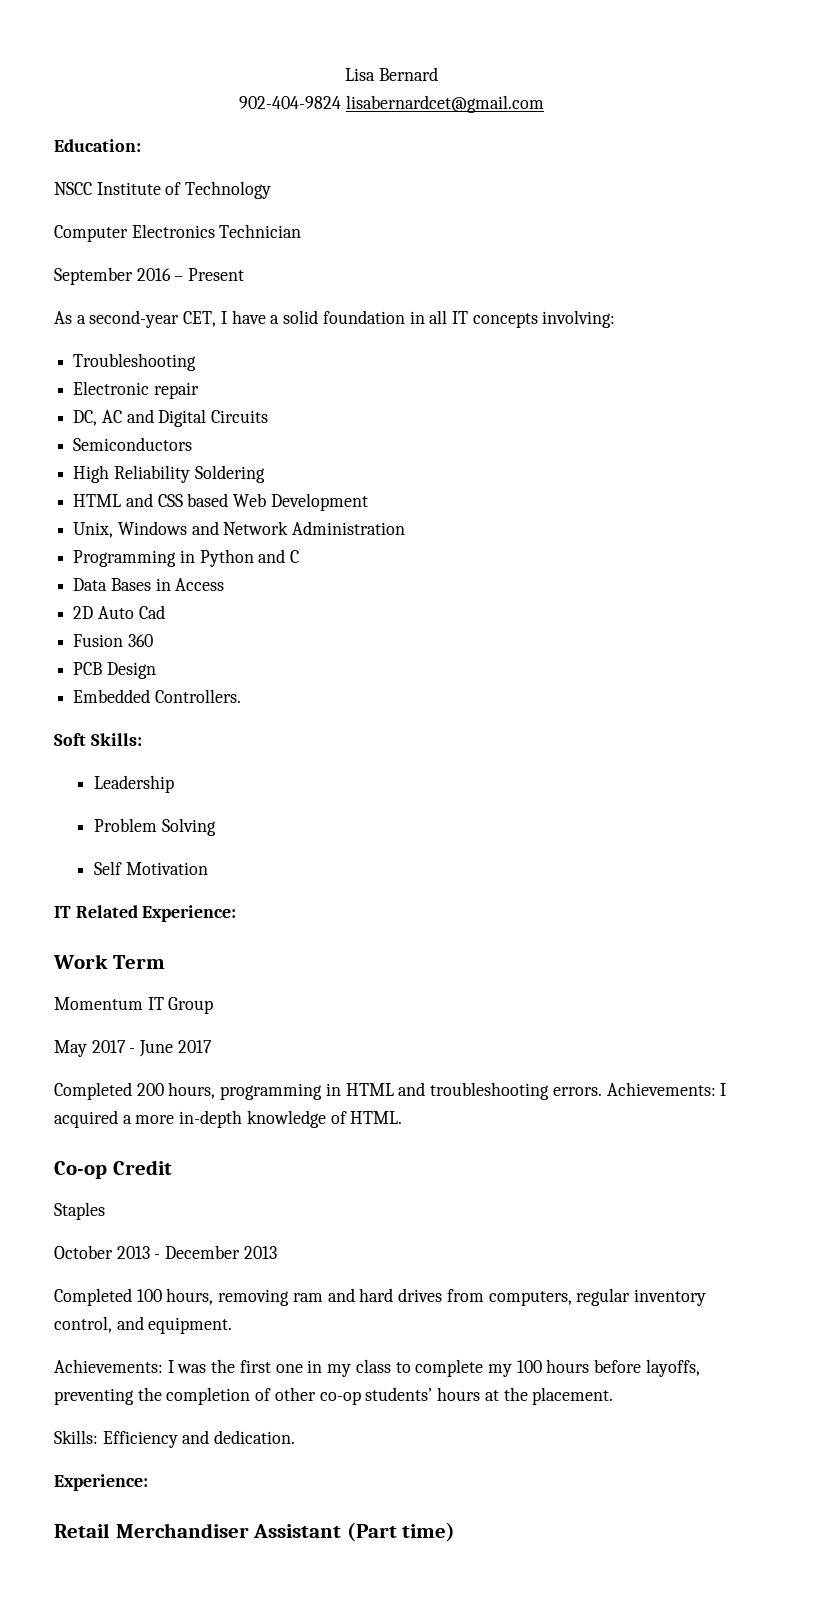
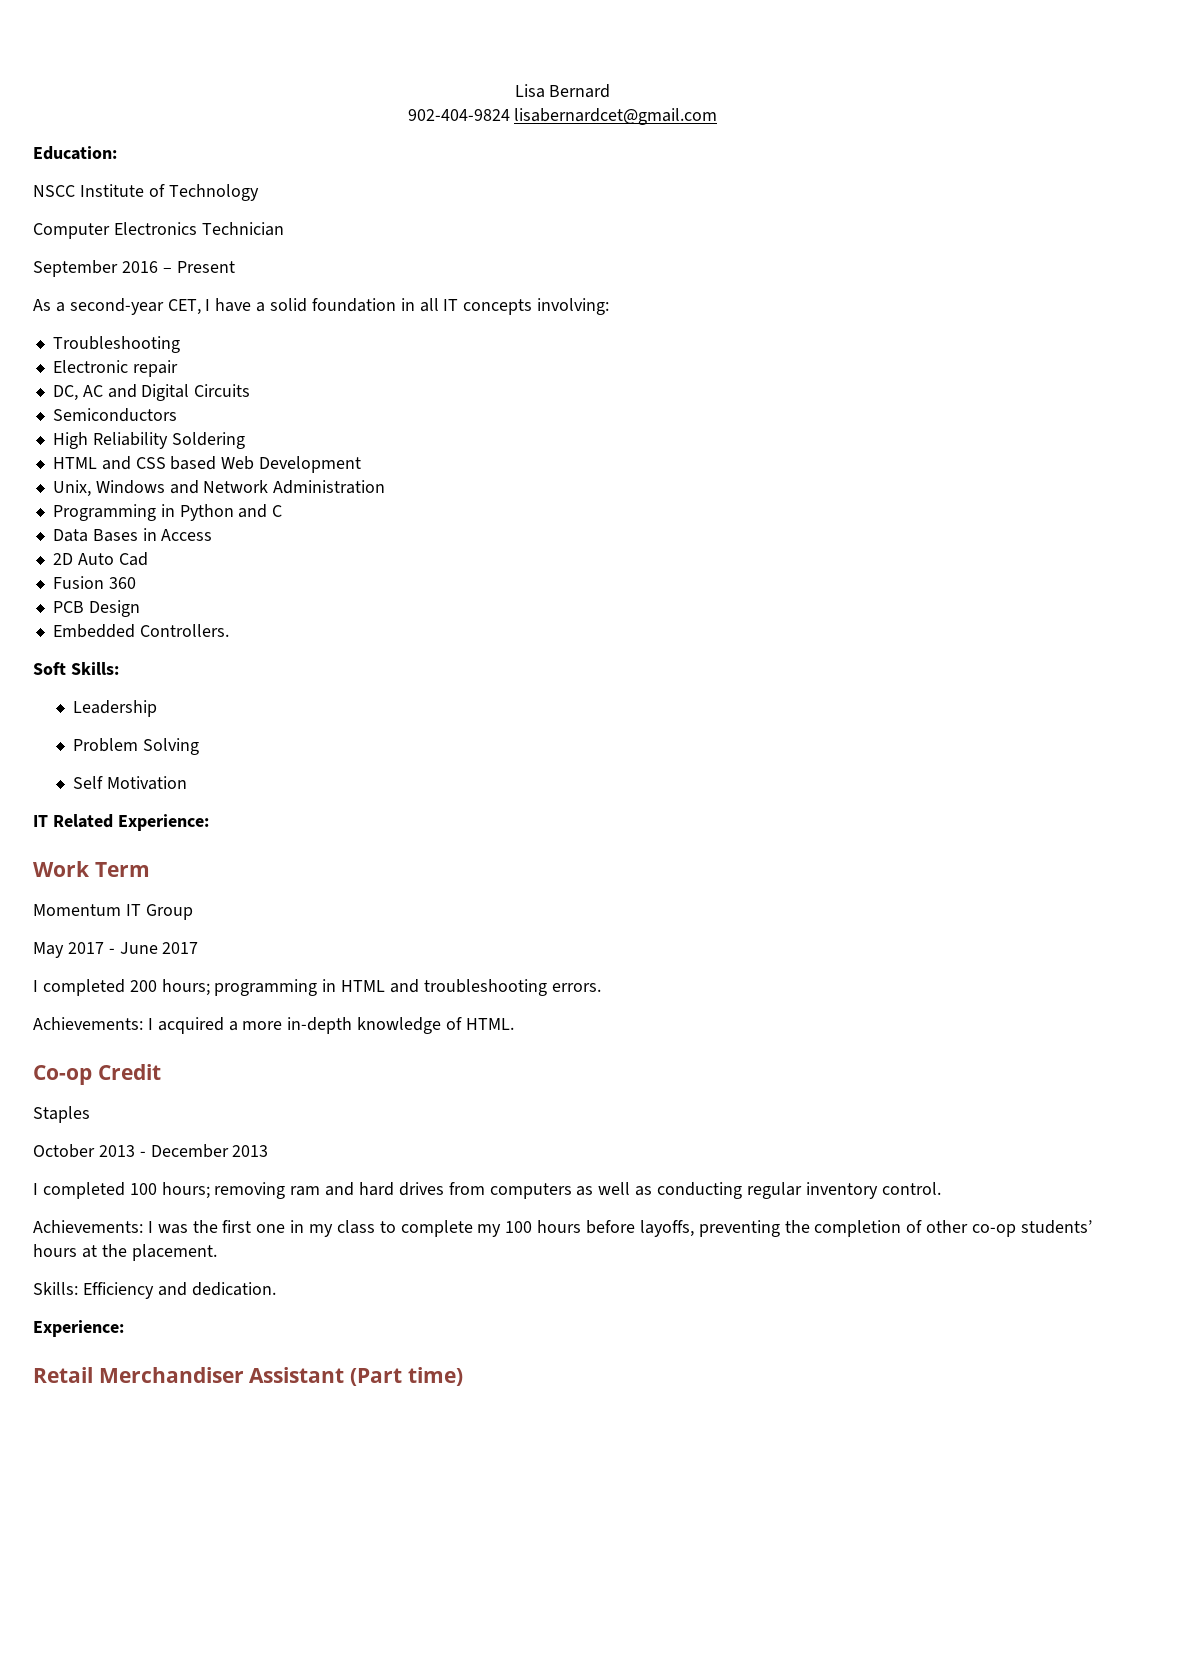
- Completed 200 hours, programming in HTML and troubleshooting errors. Achievements: I acquired a more in-depth knowledge of HTML.
+ I completed 200 hours; programming in HTML and troubleshooting errors.
+ Achievements: I acquired a more in-depth knowledge of HTML.
- Completed 100 hours, removing ram and hard drives from computers, regular inventory control, and equipment.
+ I completed 100 hours; removing ram and hard drives from computers as well as conducting regular inventory control.

